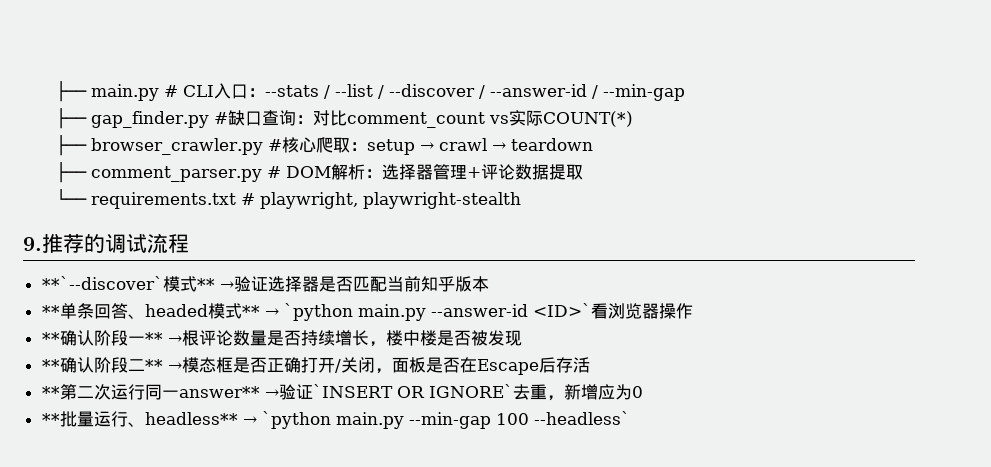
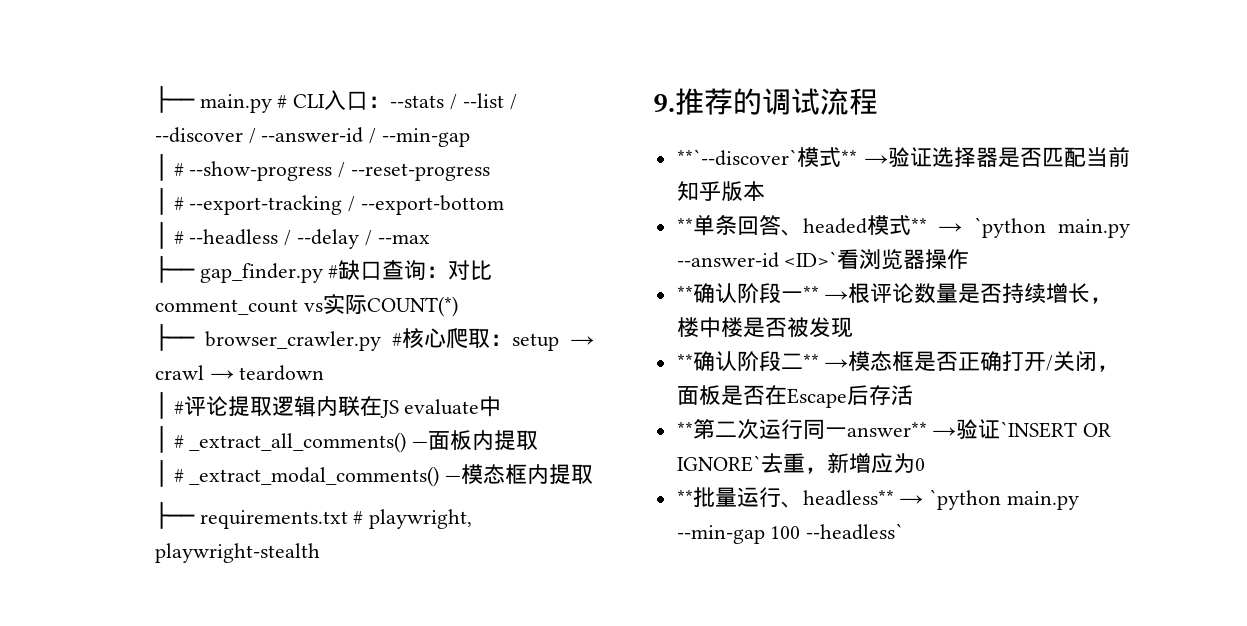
+ │ # --show-progress / --reset-progress
+ │ # --export-tracking / --export-bottom
+ │ # --headless / --delay / --max
- ├── comment_parser.py # DOM解析：选择器管理+评论数据提取
- └── requirements.txt # playwright, playwright-stealth
+ │ #评论提取逻辑内联在JS evaluate中
+ │ # _extract_all_comments() —面板内提取
+ │ # _extract_modal_comments() —模态框内提取
+ ├── requirements.txt # playwright, playwright-stealth

